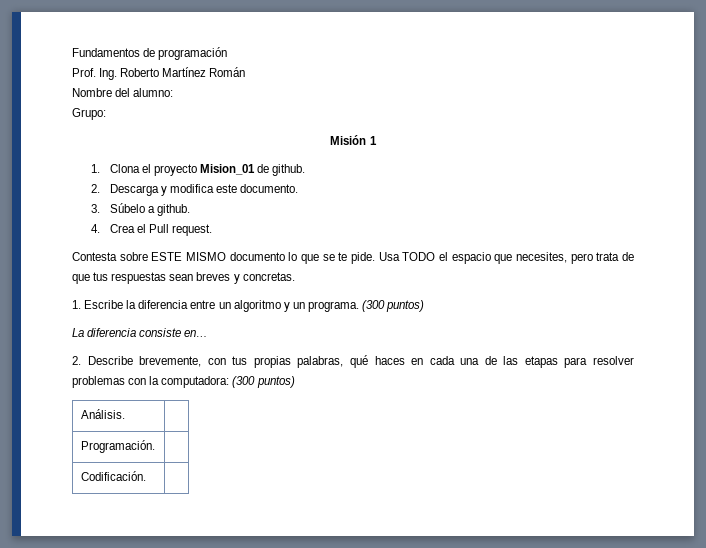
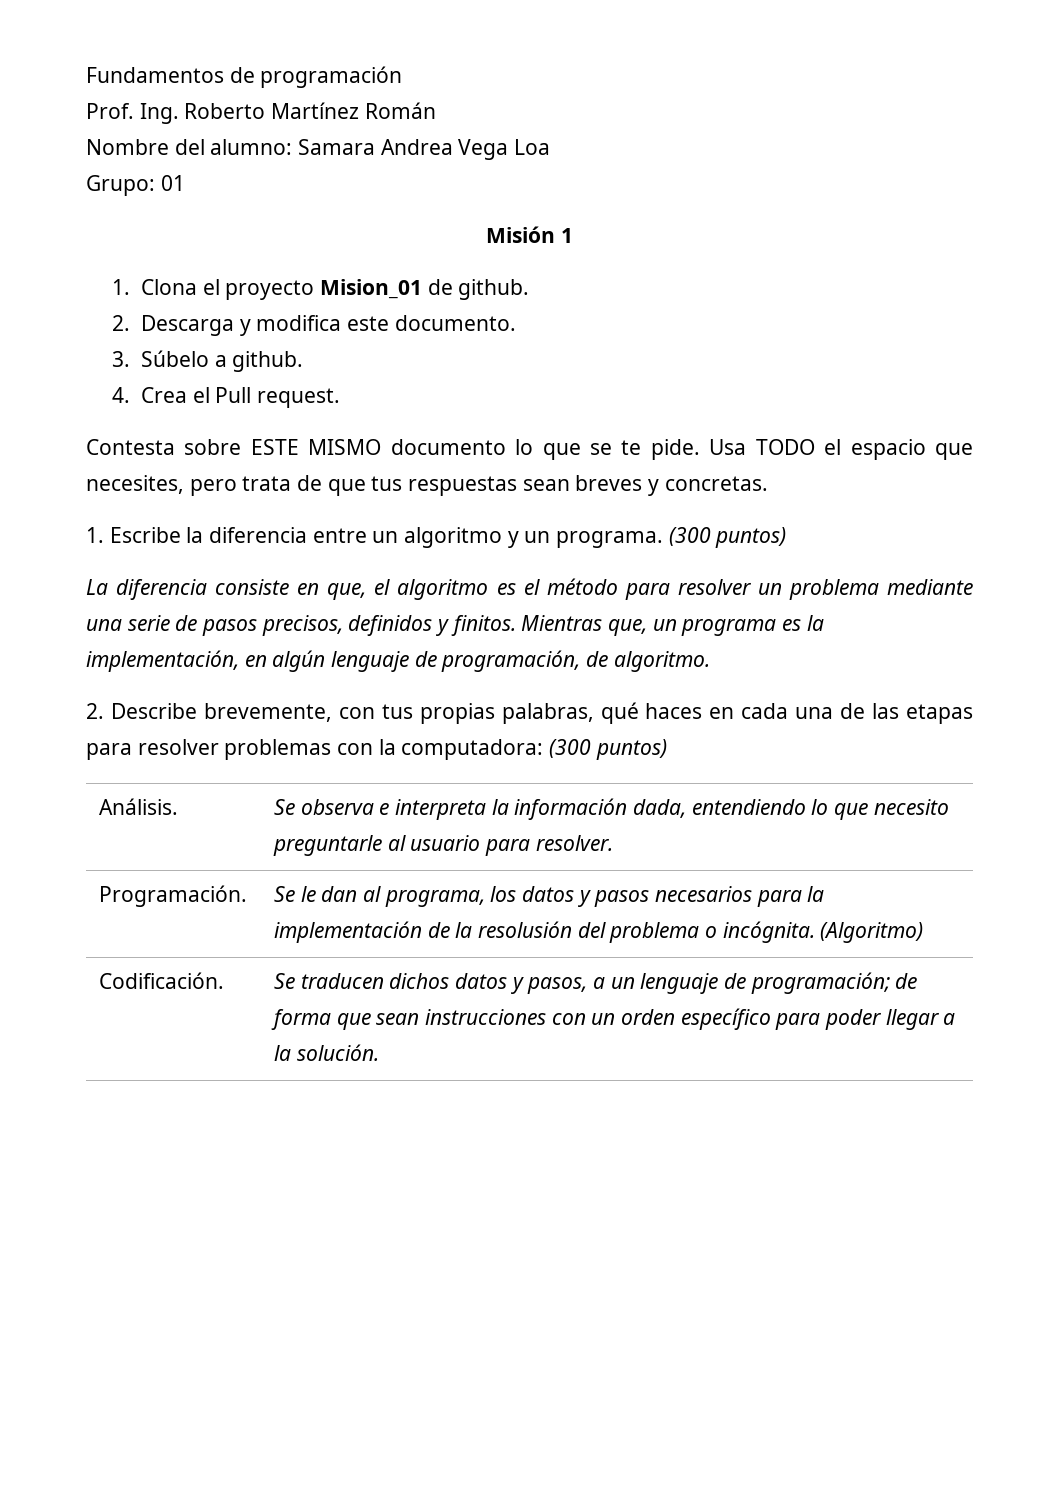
- Nombre del alumno:
+ Nombre del alumno: Samara Andrea Vega Loa
- Grupo:
+ Grupo: 01
- La diferencia consiste en…
+ La diferencia consiste en que, el algoritmo es el método para resolver un problema mediante una serie de pasos precisos, definidos y finitos. Mientras que, un programa es la implementación, en algún lenguaje de programación, de algoritmo.
- Análisis. |
- Programación. |
- Codificación. |
+ Análisis. | Se observa e interpreta la información dada, entendiendo lo que necesito preguntarle al usuario para resolver.
+ Programación. | Se le dan al programa, los datos y pasos necesarios para la implementación de la resolusión del problema o incógnita. (Algoritmo)
+ Codificación. | Se traducen dichos datos y pasos, a un lenguaje de programación; de forma que sean instrucciones con un orden específico para poder llegar a la solución.

